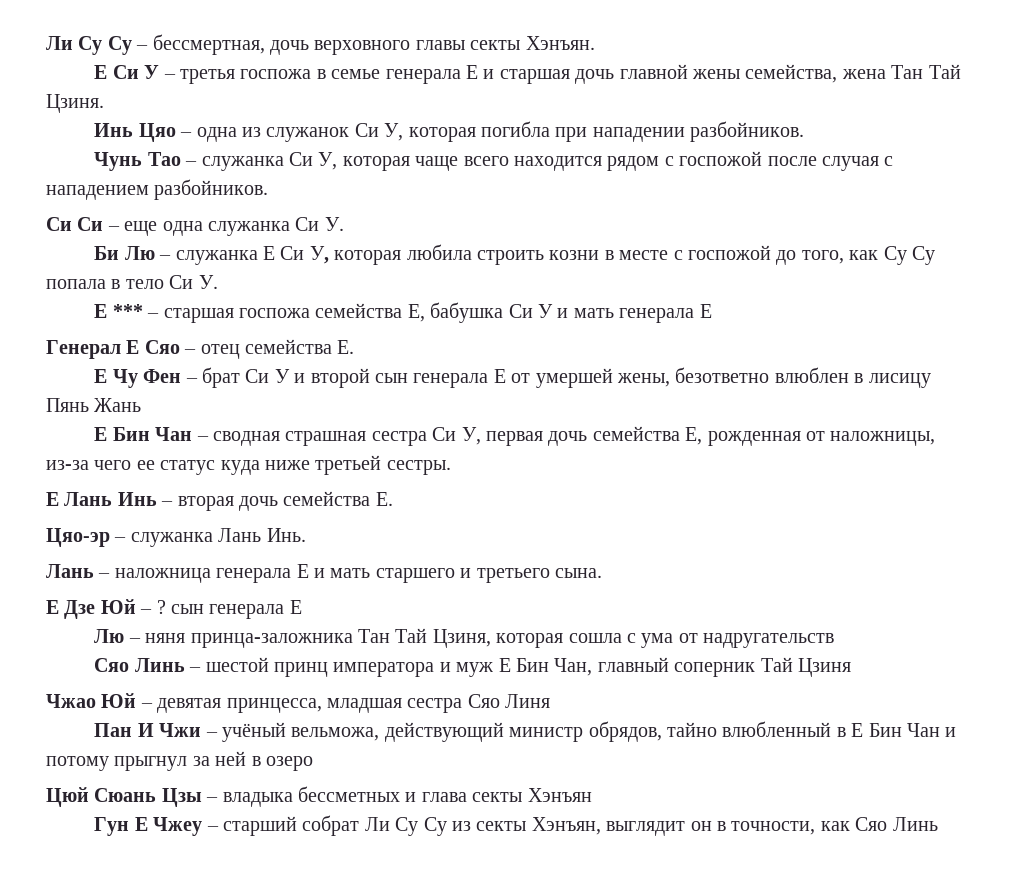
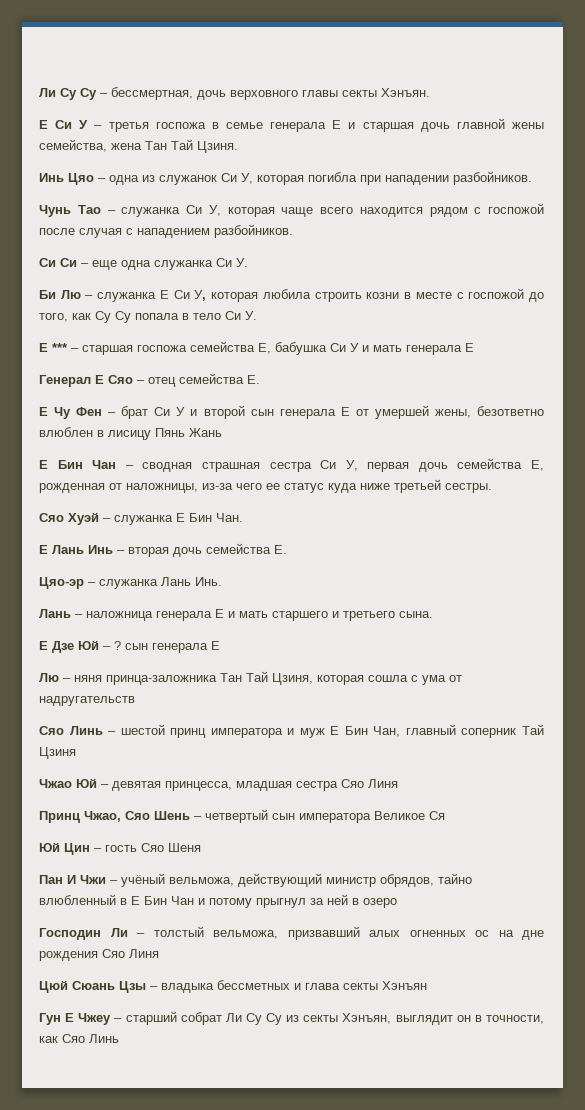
+ Сяо Хуэй – служанка Е Бин Чан.
+ Принц Чжао, Сяо Шень – четвертый сын императора Великое Ся
+ Юй Цин – гость Сяо Шеня
+ Господин Ли – толстый вельможа, призвавший алых огненных ос на дне рождения Сяо Линя

